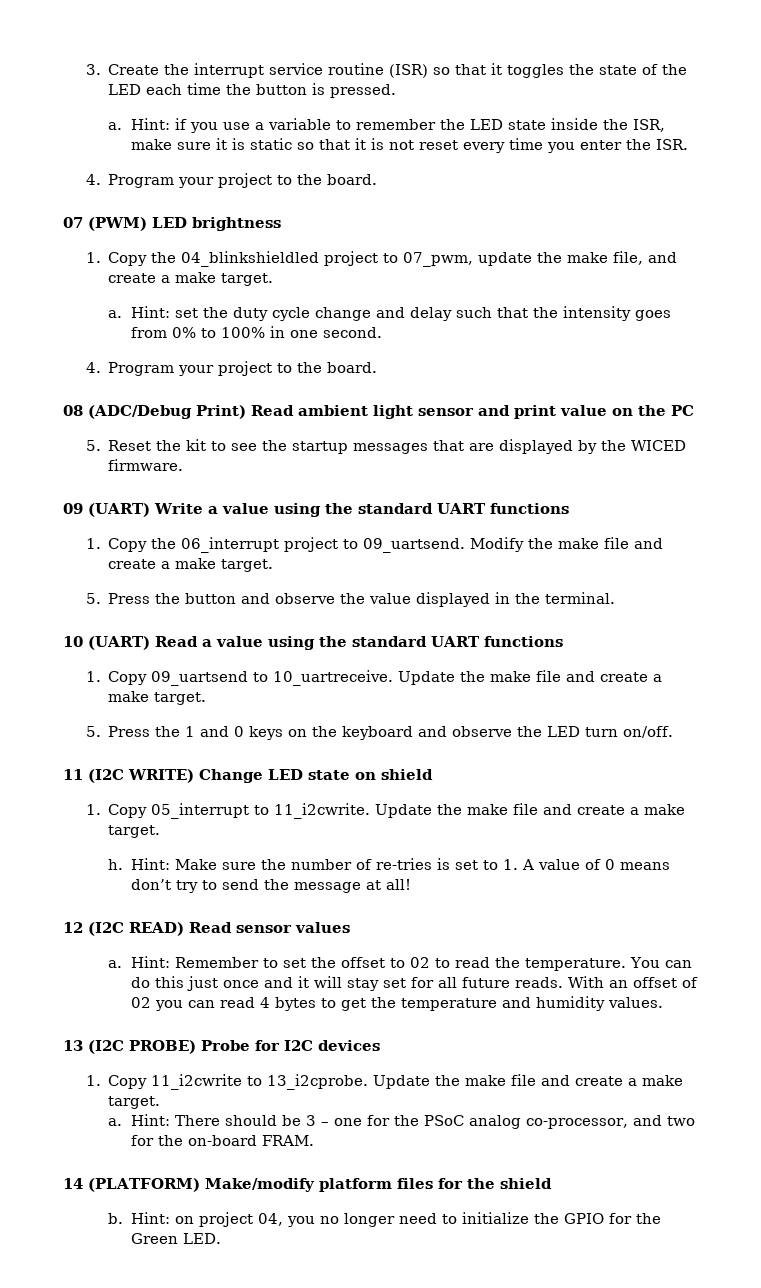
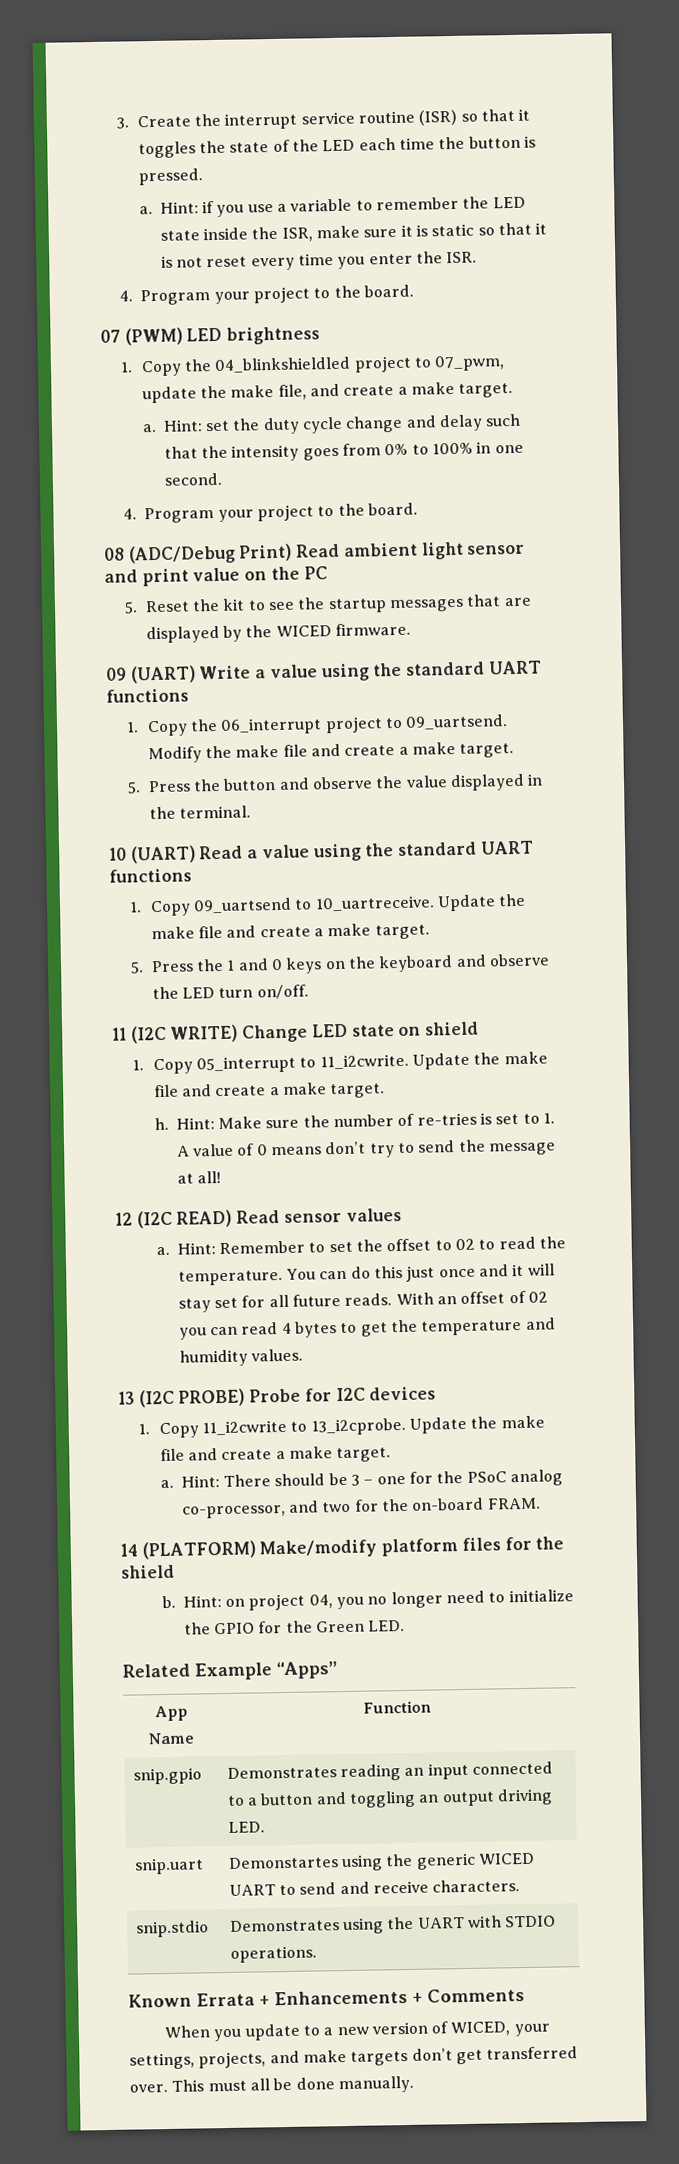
+ Related Example “Apps”
+ App Name | Function
+ snip.gpio | Demonstrates reading an input connected to a button and toggling an output driving LED.
+ snip.uart | Demonstartes using the generic WICED UART to send and receive characters.
+ snip.stdio | Demonstrates using the UART with STDIO operations.
+ Known Errata + Enhancements + Comments
+ When you update to a new version of WICED, your settings, projects, and make targets don’t get transferred over. This must all be done manually.

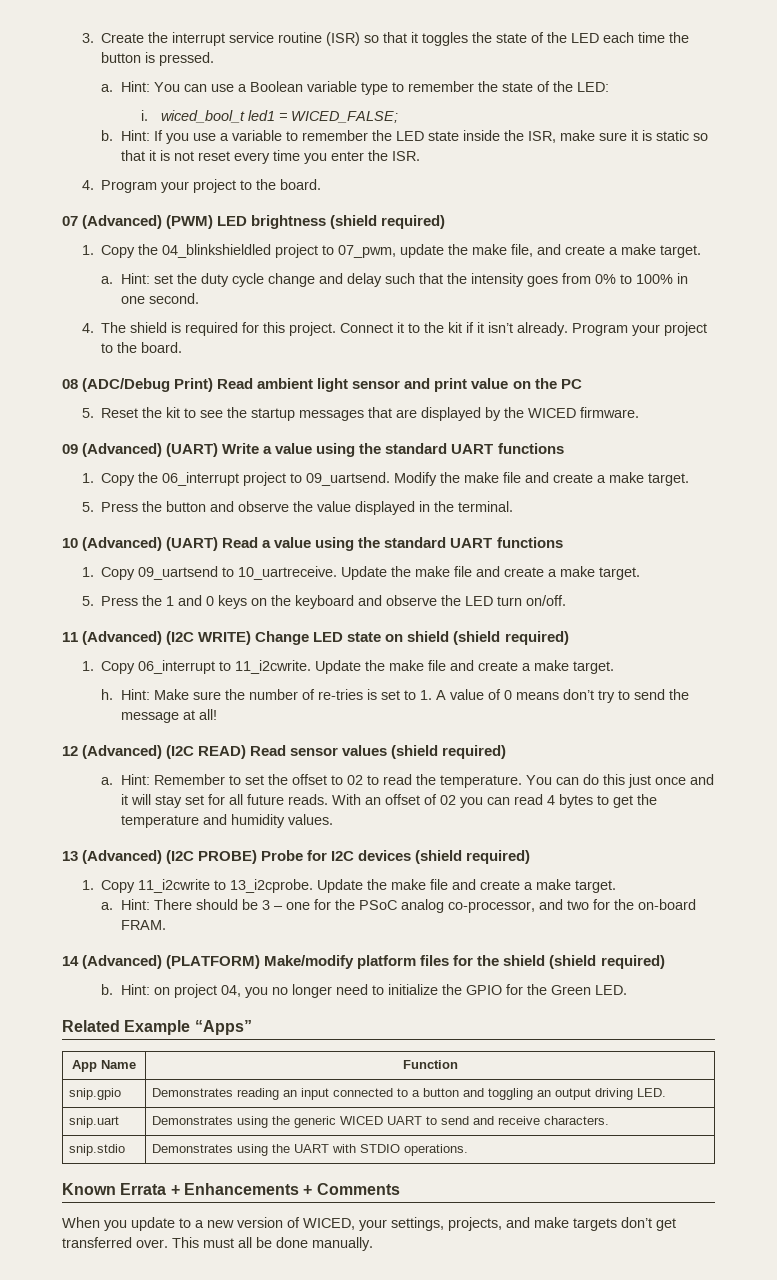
- Hint: if you use a variable to remember the LED state inside the ISR, make sure it is static so that it is not reset every time you enter the ISR.
+ Hint: You can use a Boolean variable type to remember the state of the LED:
+ i. wiced_bool_t led1 = WICED_FALSE;
+ b. Hint: If you use a variable to remember the LED state inside the ISR, make sure it is static so that it is not reset every time you enter the ISR.
- 07 (PWM) LED brightness
+ 07 (Advanced) (PWM) LED brightness (shield required)
  Hint: set the duty cycle change and delay such that the intensity goes from 0% to 100% in one second.
- 4. Program your project to the board.
+ 4. The shield is required for this project. Connect it to the kit if it isn’t already. Program your project to the board.
- 09 (UART) Write a value using the standard UART functions
+ 09 (Advanced) (UART) Write a value using the standard UART functions
- 10 (UART) Read a value using the standard UART functions
+ 10 (Advanced) (UART) Read a value using the standard UART functions
- 11 (I2C WRITE) Change LED state on shield
- 1. Copy 05_interrupt to 11_i2cwrite.
+ 11 (Advanced) (I2C WRITE) Change LED state on shield (shield required)
+ 1. Copy 06_interrupt to 11_i2cwrite.
- 12 (I2C READ) Read sensor values
+ 12 (Advanced) (I2C READ) Read sensor values (shield required)
- 13 (I2C PROBE) Probe for I2C devices
+ 13 (Advanced) (I2C PROBE) Probe for I2C devices (shield required)
- 14 (PLATFORM) Make/modify platform files for the shield
+ 14 (Advanced) (PLATFORM) Make/modify platform files for the shield (shield required)
- snip.uart | Demonstartes using the generic WICED UART to send and receive characters.
+ snip.uart | Demonstrates using the generic WICED UART to send and receive characters.

